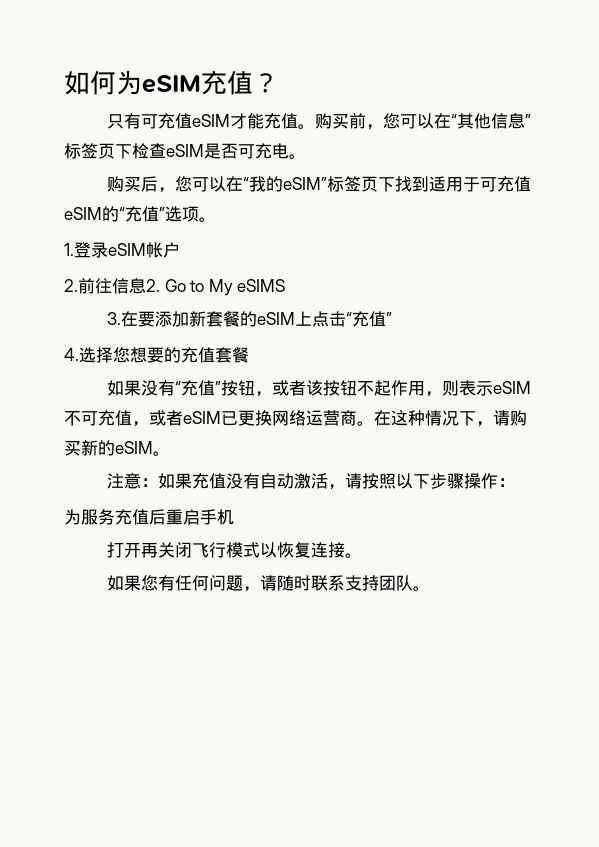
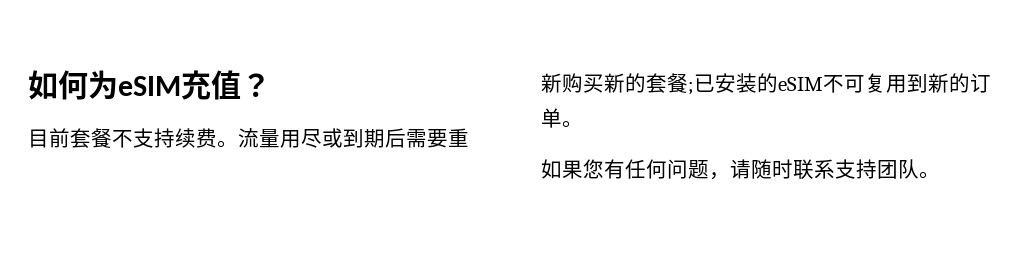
- 只有可充值eSIM才能充值。购买前，您可以在“其他信息”标签页下检查eSIM是否可充电。
- 购买后，您可以在“我的eSIM”标签页下找到适用于可充值eSIM的“充值”选项。
- 1.登录eSIM帐户
- 2.前往信息2. Go to My eSIMS
- 3.在要添加新套餐的eSIM上点击“充值”
- 4.选择您想要的充值套餐
- 如果没有“充值”按钮，或者该按钮不起作用，则表示eSIM不可充值，或者eSIM已更换网络运营商。在这种情况下，请购买新的eSIM。
- 注意：如果充值没有自动激活，请按照以下步骤操作：
- 为服务充值后重启手机
- 打开再关闭飞行模式以恢复连接。
+ 目前套餐不支持续费。流量用尽或到期后需要重新购买新的套餐;已安装的eSIM不可复用到新的订单。

